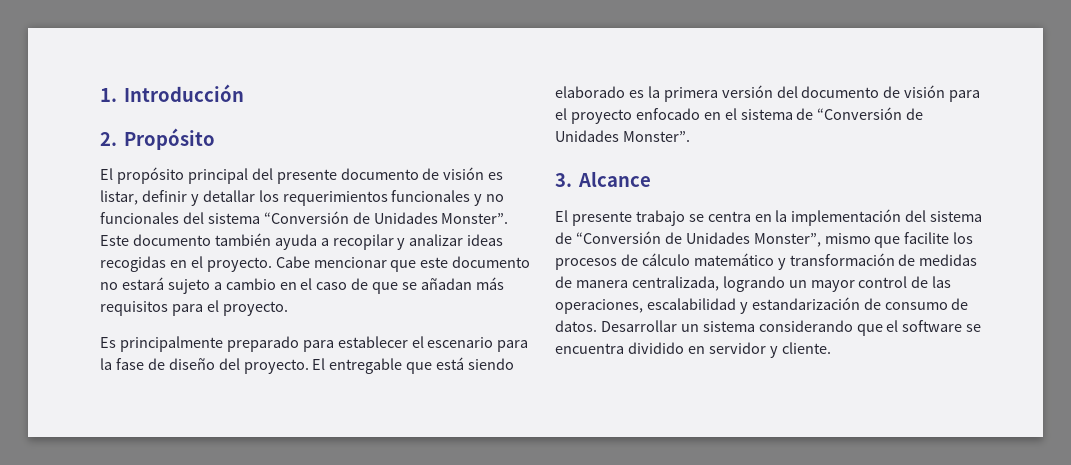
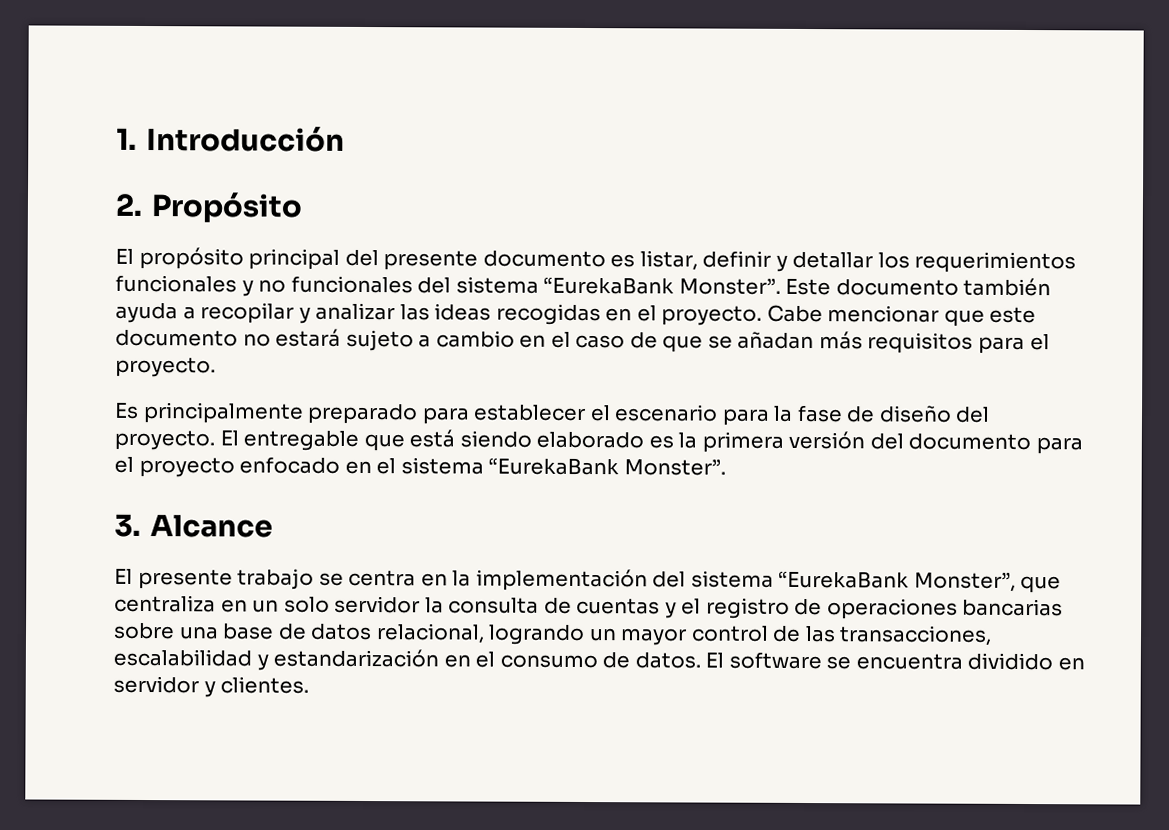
- El propósito principal del presente documento de visión es listar, definir y detallar los requerimientos funcionales y no funcionales del sistema “Conversión de Unidades Monster”.
+ El propósito principal del presente documento es listar, definir y detallar los requerimientos funcionales y no funcionales del sistema “EurekaBank Monster”.
- Este documento también ayuda a recopilar y analizar ideas recogidas en el proyecto.
+ Este documento también ayuda a recopilar y analizar las ideas recogidas en el proyecto.
- El entregable que está siendo elaborado es la primera versión del documento de visión para el proyecto enfocado en el sistema de “Conversión de Unidades Monster”.
+ El entregable que está siendo elaborado es la primera versión del documento para el proyecto enfocado en el sistema “EurekaBank Monster”.
- El presente trabajo se centra en la implementación del sistema de “Conversión de Unidades Monster”, mismo que facilite los procesos de cálculo matemático y transformación de medidas de manera centralizada, logrando un mayor control de las operaciones, escalabilidad y estandarización de consumo de datos.
+ El presente trabajo se centra en la implementación del sistema “EurekaBank Monster”, que centraliza en un solo servidor la consulta de cuentas y el registro de operaciones bancarias sobre una base de datos relacional, logrando un mayor control de las transacciones, escalabilidad y estandarización en el consumo de datos.
- Desarrollar un sistema considerando que el software se encuentra dividido en servidor y cliente.
+ El software se encuentra dividido en servidor y clientes.

